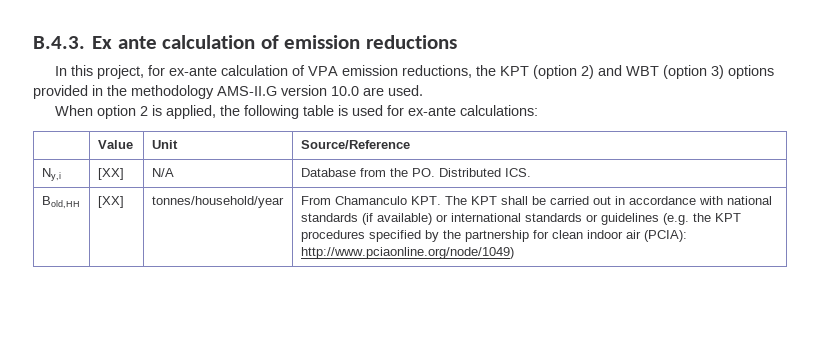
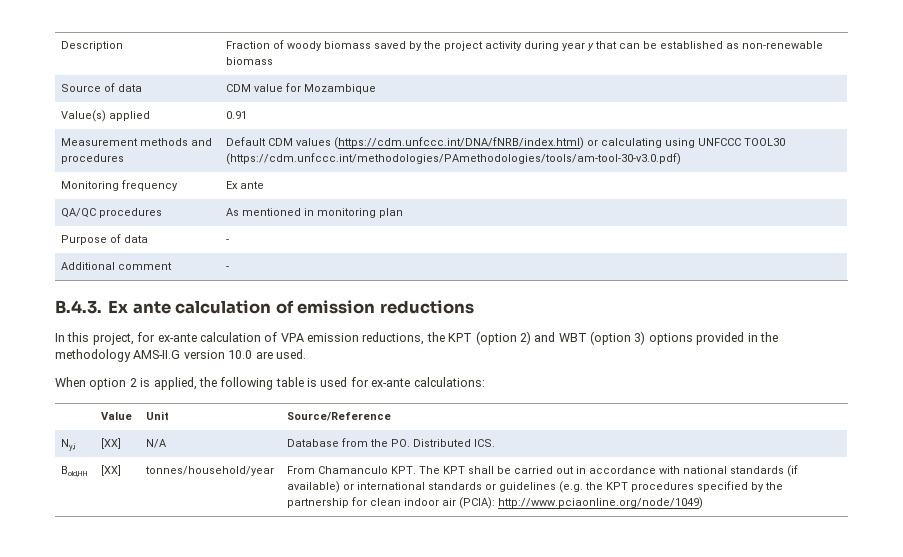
+ Description | Fraction of woody biomass saved by the project activity during year y that can be established as non-renewable biomass
+ Source of data | CDM value for Mozambique
+ Value(s) applied | 0.91
+ Measurement methods and procedures | Default CDM values (https://cdm.unfccc.int/DNA/fNRB/index.html) or calculating using UNFCCC TOOL30 (https://cdm.unfccc.int/methodologies/PAmethodologies/tools/am-tool-30-v3.0.pdf)
+ Monitoring frequency | Ex ante
+ QA/QC procedures | As mentioned in monitoring plan
+ Purpose of data | -
+ Additional comment | -

